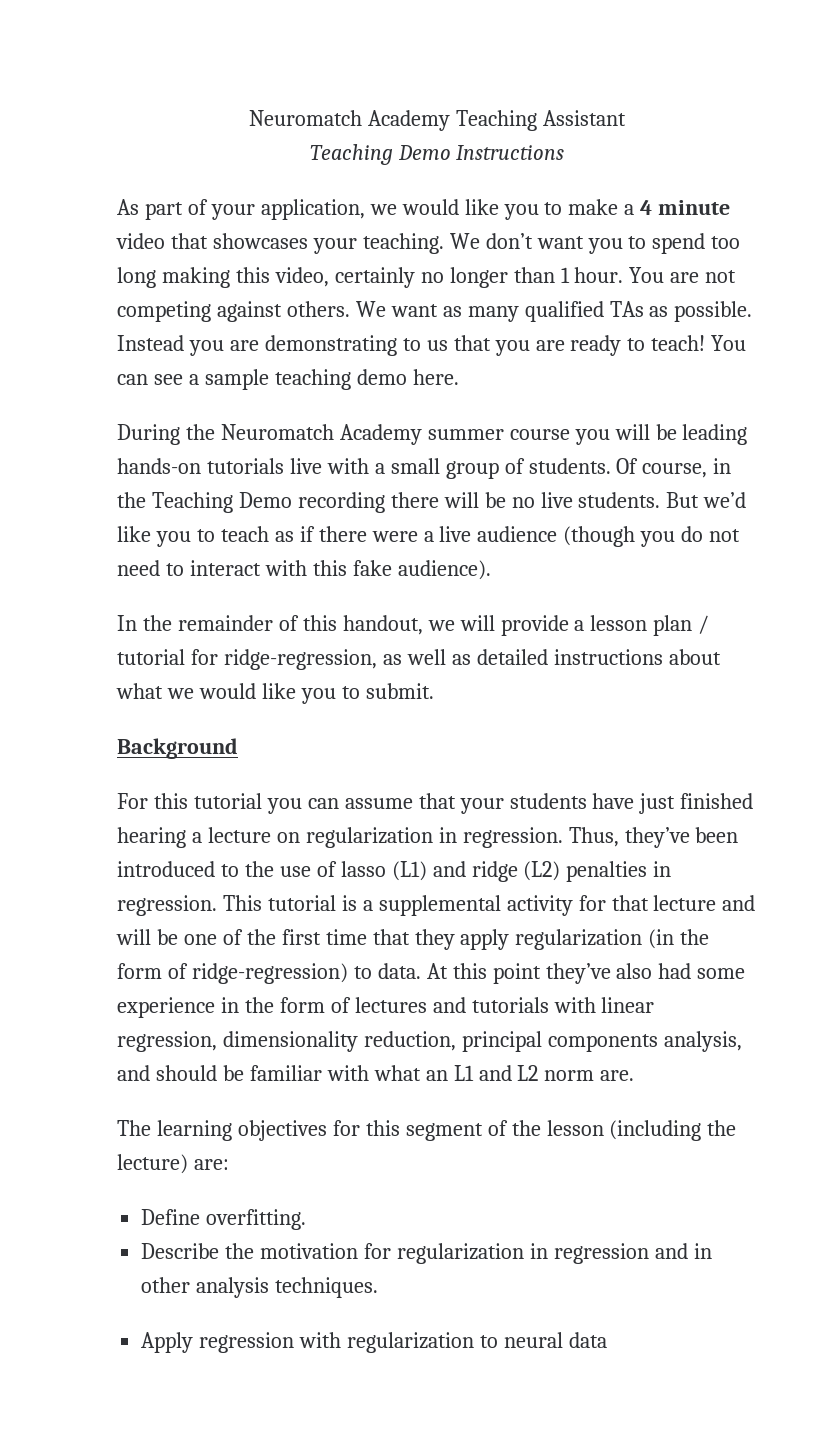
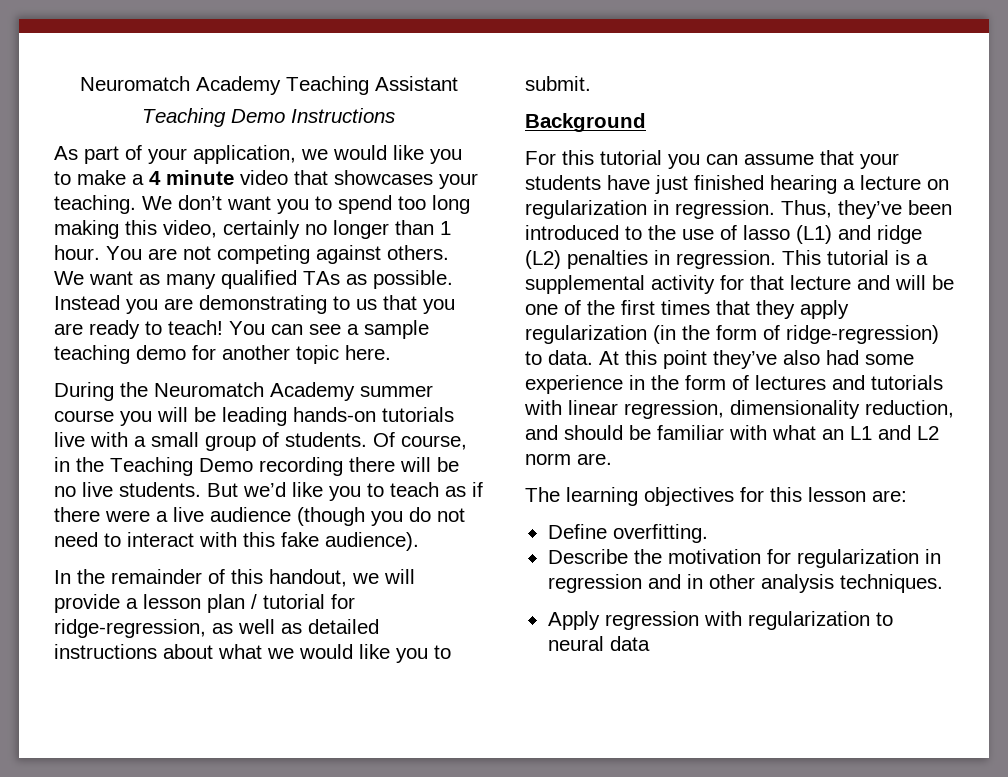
- You can see a sample teaching demo here.
+ You can see a sample teaching demo for another topic here.
- This tutorial is a supplemental activity for that lecture and will be one of the first time that they apply regularization (in the form of ridge-regression) to data.
+ This tutorial is a supplemental activity for that lecture and will be one of the first times that they apply regularization (in the form of ridge-regression) to data.
- At this point they’ve also had some experience in the form of lectures and tutorials with linear regression, dimensionality reduction, principal components analysis, and should be familiar with what an L1 and L2 norm are.
+ At this point they’ve also had some experience in the form of lectures and tutorials with linear regression, dimensionality reduction, and should be familiar with what an L1 and L2 norm are.
- The learning objectives for this segment of the lesson (including the lecture) are:
+ The learning objectives for this lesson are:

